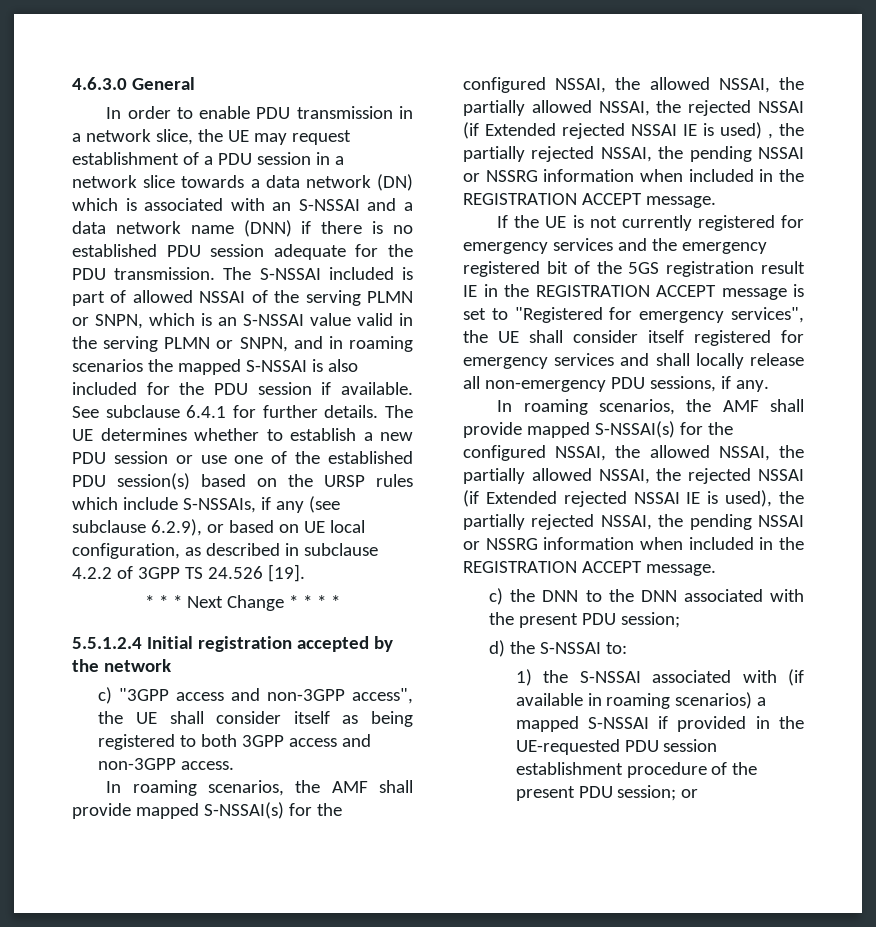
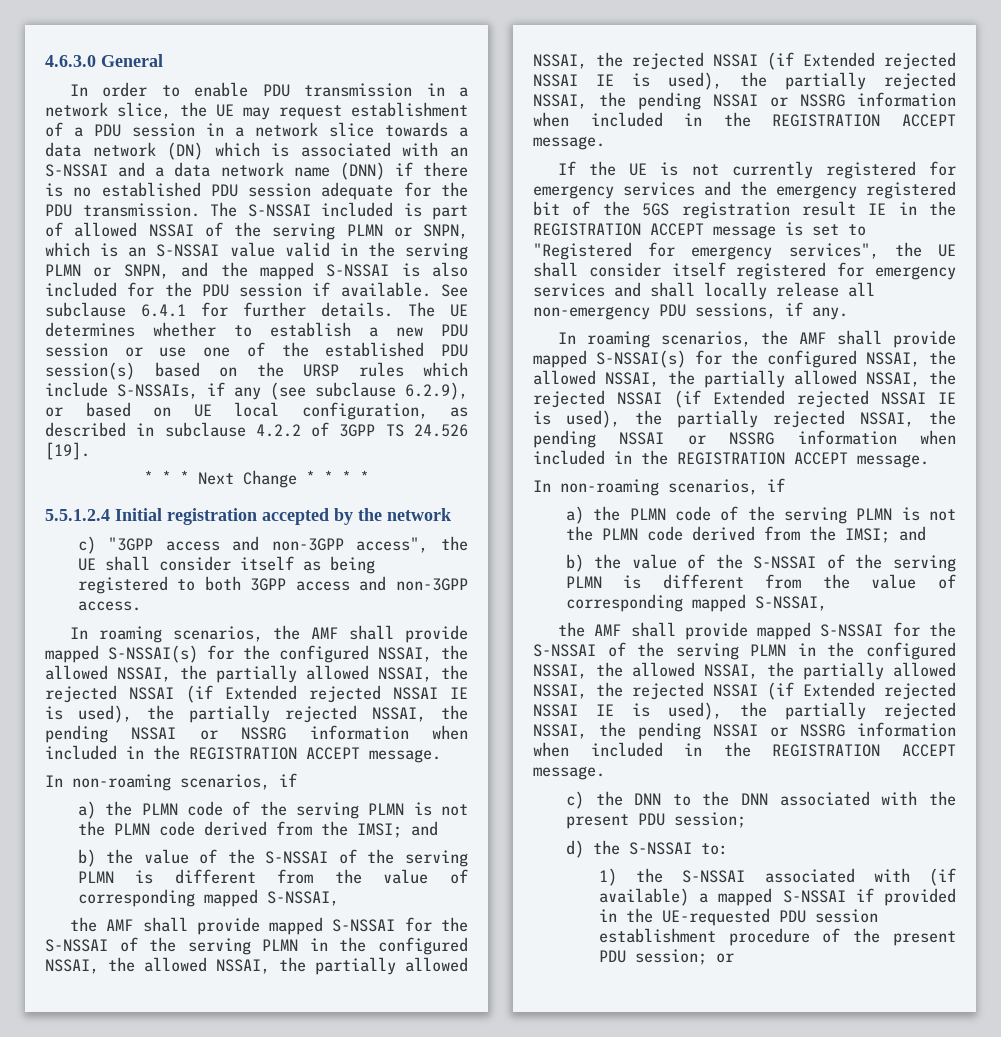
- The S-NSSAI included is part of allowed NSSAI of the serving PLMN or SNPN, which is an S-NSSAI value valid in the serving PLMN or SNPN, and in roaming scenarios the mapped S-NSSAI is also included for the PDU session if available.
+ The S-NSSAI included is part of allowed NSSAI of the serving PLMN or SNPN, which is an S-NSSAI value valid in the serving PLMN or SNPN, and the mapped S-NSSAI is also included for the PDU session if available.
  c) "3GPP access and non-3GPP access", the UE shall consider itself as being registered to both 3GPP access and non-3GPP access.
- In roaming scenarios, the AMF shall provide mapped S-NSSAI(s) for the configured NSSAI, the allowed NSSAI, the partially allowed NSSAI, the rejected NSSAI (if Extended rejected NSSAI IE is used) , the partially rejected NSSAI, the pending NSSAI or NSSRG information when included in the REGISTRATION ACCEPT message.
+ In roaming scenarios, the AMF shall provide mapped S-NSSAI(s) for the configured NSSAI, the allowed NSSAI, the partially allowed NSSAI, the rejected NSSAI (if Extended rejected NSSAI IE is used), the partially rejected NSSAI, the pending NSSAI or NSSRG information when included in the REGISTRATION ACCEPT message.
+ In non-roaming scenarios, if
+ a) the PLMN code of the serving PLMN is not the PLMN code derived from the IMSI; and
+ b) the value of the S-NSSAI of the serving PLMN is different from the value of corresponding mapped S-NSSAI,
+ the AMF shall provide mapped S-NSSAI for the S-NSSAI of the serving PLMN in the configured NSSAI, the allowed NSSAI, the partially allowed NSSAI, the rejected NSSAI (if Extended rejected NSSAI IE is used), the partially rejected NSSAI, the pending NSSAI or NSSRG information when included in the REGISTRATION ACCEPT message.
  If the UE is not currently registered for emergency services and the emergency registered bit of the 5GS registration result IE in the REGISTRATION ACCEPT message is set to "Registered for emergency services", the UE shall consider itself registered for emergency services and shall locally release all non-emergency PDU sessions, if any.
  In roaming scenarios, the AMF shall provide mapped S-NSSAI(s) for the configured NSSAI, the allowed NSSAI, the partially allowed NSSAI, the rejected NSSAI (if Extended rejected NSSAI IE is used), the partially rejected NSSAI, the pending NSSAI or NSSRG information when included in the REGISTRATION ACCEPT message.
+ In non-roaming scenarios, if
+ a) the PLMN code of the serving PLMN is not the PLMN code derived from the IMSI; and
+ b) the value of the S-NSSAI of the serving PLMN is different from the value of corresponding mapped S-NSSAI,
+ the AMF shall provide mapped S-NSSAI for the S-NSSAI of the serving PLMN in the configured NSSAI, the allowed NSSAI, the partially allowed NSSAI, the rejected NSSAI (if Extended rejected NSSAI IE is used), the partially rejected NSSAI, the pending NSSAI or NSSRG information when included in the REGISTRATION ACCEPT message.
- 1) the S-NSSAI associated with (if available in roaming scenarios) a mapped S-NSSAI if provided in the UE-requested PDU session establishment procedure of the present PDU session; or
+ 1) the S-NSSAI associated with (if available) a mapped S-NSSAI if provided in the UE-requested PDU session establishment procedure of the present PDU session; or

